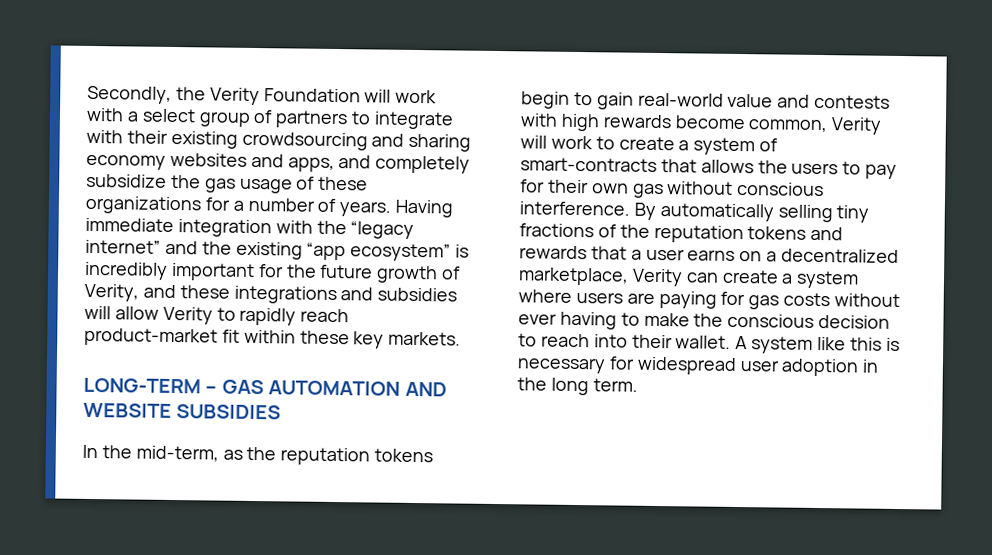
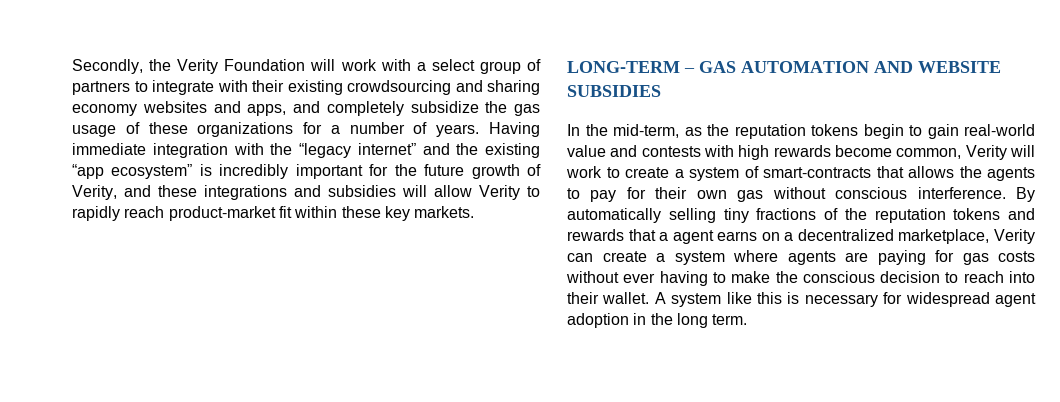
- In the mid-term, as the reputation tokens begin to gain real-world value and contests with high rewards become common, Verity will work to create a system of smart-contracts that allows the users to pay for their own gas without conscious interference.
+ In the mid-term, as the reputation tokens begin to gain real-world value and contests with high rewards become common, Verity will work to create a system of smart-contracts that allows the agents to pay for their own gas without conscious interference.
- By automatically selling tiny fractions of the reputation tokens and rewards that a user earns on a decentralized marketplace, Verity can create a system where users are paying for gas costs without ever having to make the conscious decision to reach into their wallet.
+ By automatically selling tiny fractions of the reputation tokens and rewards that a agent earns on a decentralized marketplace, Verity can create a system where agents are paying for gas costs without ever having to make the conscious decision to reach into their wallet.
- A system like this is necessary for widespread user adoption in the long term.
+ A system like this is necessary for widespread agent adoption in the long term.

